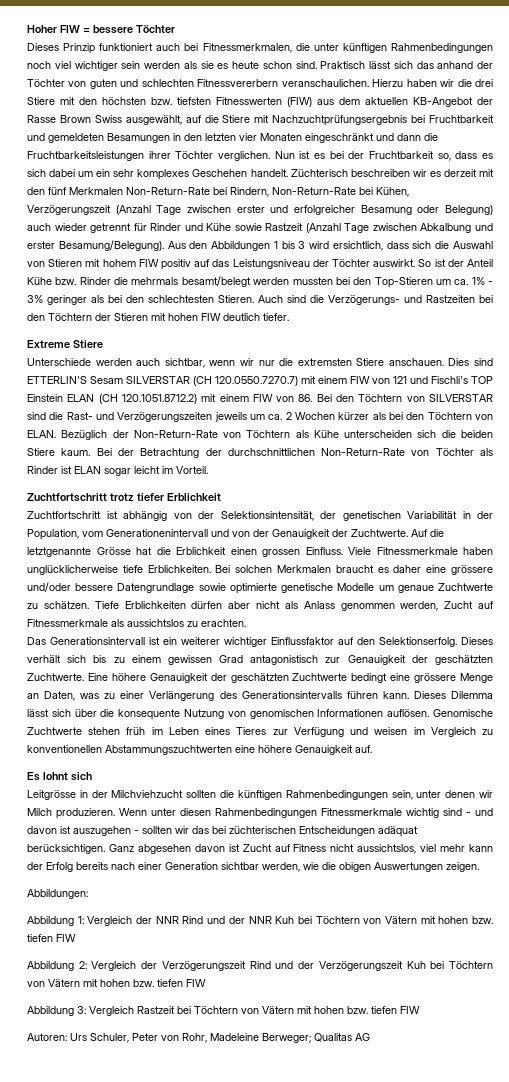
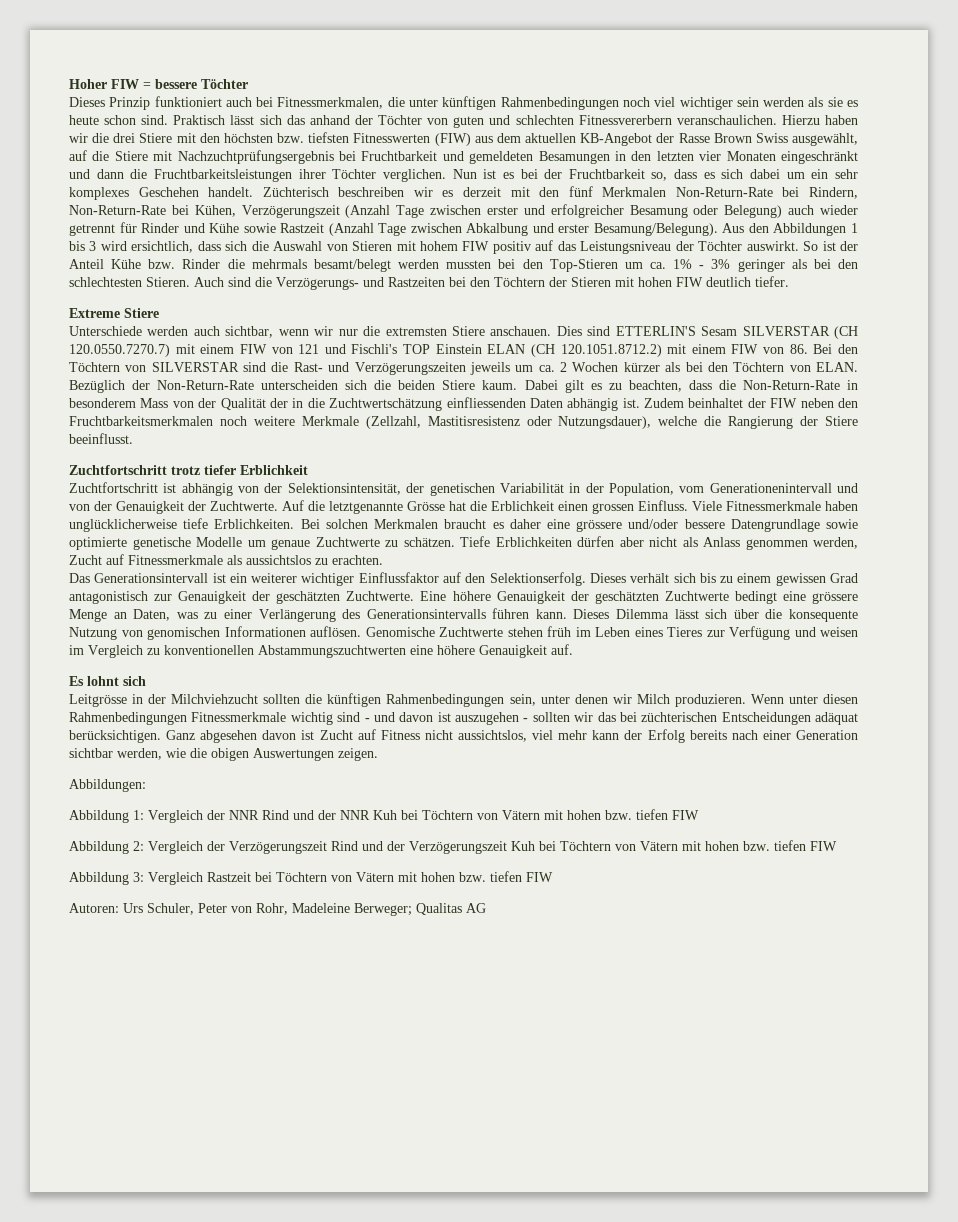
- Bezüglich der Non-Return-Rate von Töchtern als Kühe unterscheiden sich die beiden Stiere kaum.
+ Bezüglich der Non-Return-Rate unterscheiden sich die beiden Stiere kaum.
- Bei der Betrachtung der durchschnittlichen Non-Return-Rate von Töchter als Rinder ist ELAN sogar leicht im Vorteil.
+ Dabei gilt es zu beachten, dass die Non-Return-Rate in besonderem Mass von der Qualität der in die Zuchtwertschätzung einfliessenden Daten abhängig ist. Zudem beinhaltet der FIW neben den Fruchtbarkeitsmerkmalen noch weitere Merkmale (Zellzahl, Mastitisresistenz oder Nutzungsdauer), welche die Rangierung der Stiere beeinflusst.

